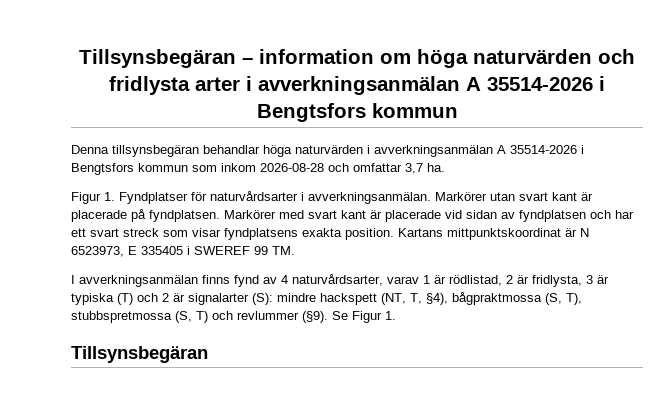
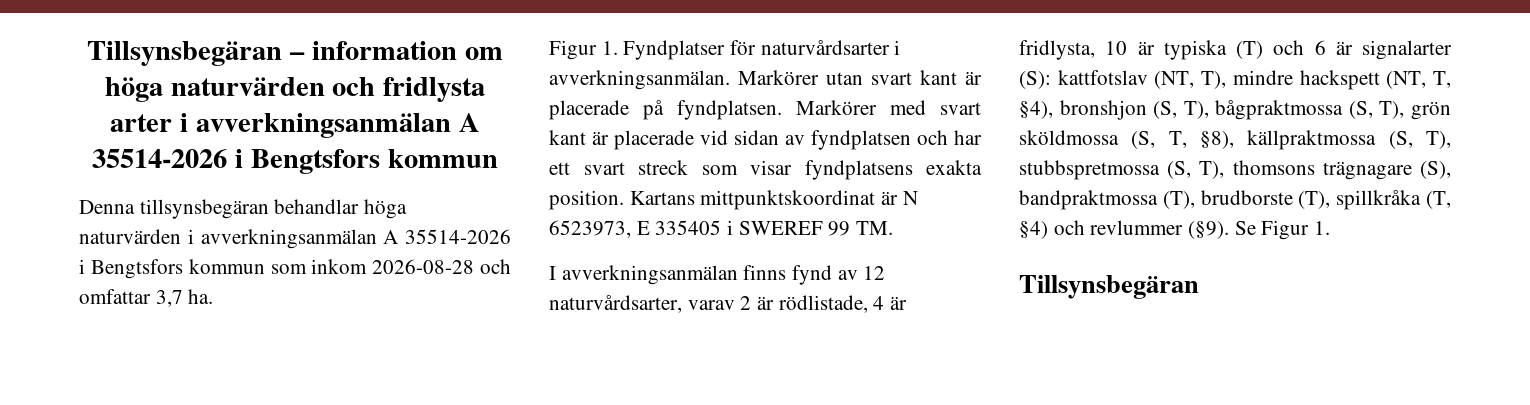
- I avverkningsanmälan finns fynd av 4 naturvårdsarter, varav 1 är rödlistad, 2 är fridlysta, 3 är typiska (T) och 2 är signalarter (S): mindre hackspett (NT, T, §4), bågpraktmossa (S, T), stubbspretmossa (S, T) och revlummer (§9).
+ I avverkningsanmälan finns fynd av 12 naturvårdsarter, varav 2 är rödlistade, 4 är fridlysta, 10 är typiska (T) och 6 är signalarter (S): kattfotslav (NT, T), mindre hackspett (NT, T, §4), bronshjon (S, T), bågpraktmossa (S, T), grön sköldmossa (S, T, §8), källpraktmossa (S, T), stubbspretmossa (S, T), thomsons trägnagare (S), bandpraktmossa (T), brudborste (T), spillkråka (T, §4) och revlummer (§9).

